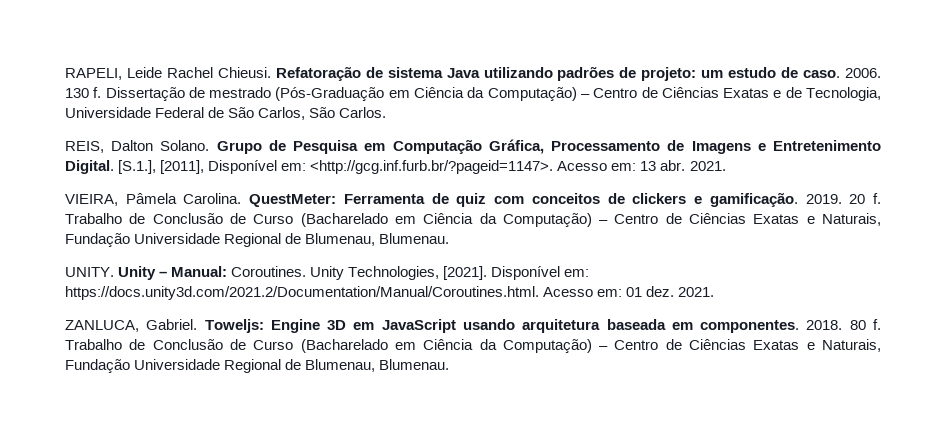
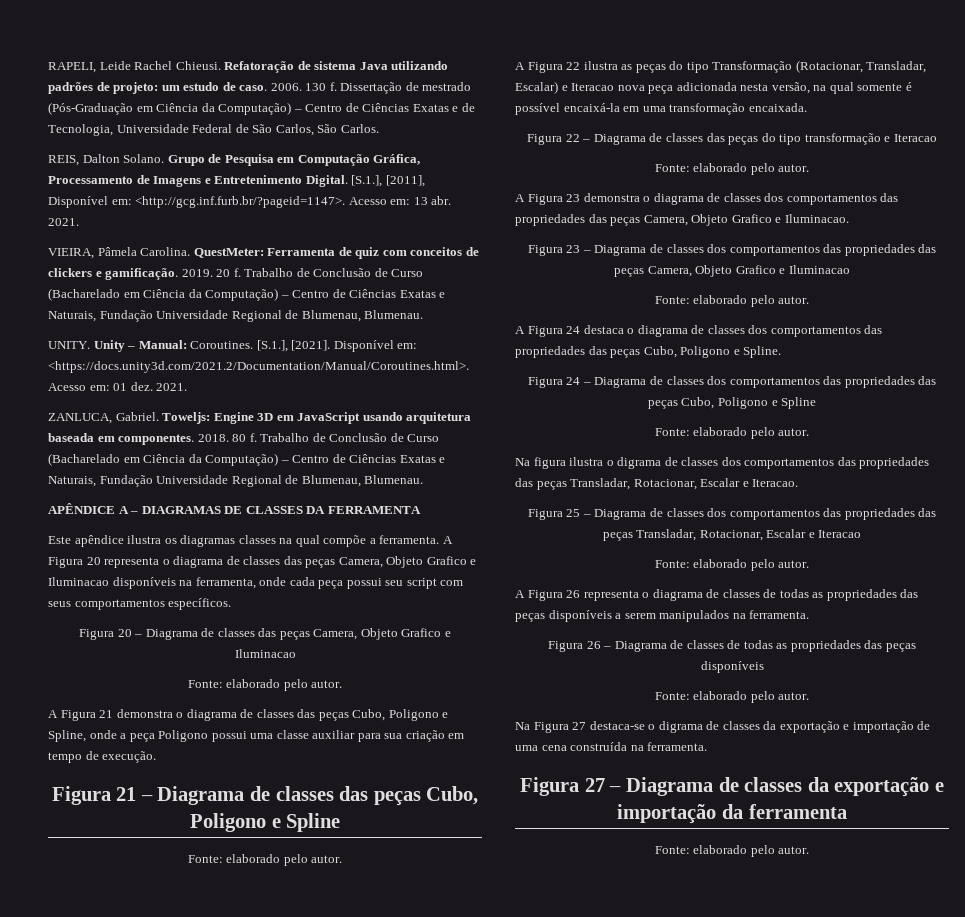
- Unity Technologies, [2021].
+ [S.1.], [2021].
- Disponível em: https://docs.unity3d.com/2021.2/Documentation/Manual/Coroutines.html. Acesso em: 01 dez.
+ Disponível em: <https://docs.unity3d.com/2021.2/Documentation/Manual/Coroutines.html>. Acesso em: 01 dez.
+ APÊNDICE A – DIAGRAMAS DE CLASSES DA FERRAMENTA
+ Este apêndice ilustra os diagramas classes na qual compõe a ferramenta. A Figura 20 representa o diagrama de classes das peças Camera, Objeto Grafico e Iluminacao disponíveis na ferramenta, onde cada peça possui seu script com seus comportamentos específicos.
+ Figura 20 – Diagrama de classes das peças Camera, Objeto Grafico e Iluminacao
+ Fonte: elaborado pelo autor.
+ A Figura 21 demonstra o diagrama de classes das peças Cubo, Poligono e Spline, onde a peça Poligono possui uma classe auxiliar para sua criação em tempo de execução.
+ Figura 21 – Diagrama de classes das peças Cubo, Poligono e Spline
+ Fonte: elaborado pelo autor.
+ A Figura 22 ilustra as peças do tipo Transformação (Rotacionar, Transladar, Escalar) e Iteracao nova peça adicionada nesta versão, na qual somente é possível encaixá-la em uma transformação encaixada.
+ Figura 22 – Diagrama de classes das peças do tipo transformação e Iteracao
+ Fonte: elaborado pelo autor.
+ A Figura 23 demonstra o diagrama de classes dos comportamentos das propriedades das peças Camera, Objeto Grafico e Iluminacao.
+ Figura 23 – Diagrama de classes dos comportamentos das propriedades das peças Camera, Objeto Grafico e Iluminacao
+ Fonte: elaborado pelo autor.
+ A Figura 24 destaca o diagrama de classes dos comportamentos das propriedades das peças Cubo, Poligono e Spline.
+ Figura 24 – Diagrama de classes dos comportamentos das propriedades das peças Cubo, Poligono e Spline
+ Fonte: elaborado pelo autor.
+ Na figura ilustra o digrama de classes dos comportamentos das propriedades das peças Transladar, Rotacionar, Escalar e Iteracao.
+ Figura 25 – Diagrama de classes dos comportamentos das propriedades das peças Transladar, Rotacionar, Escalar e Iteracao
+ Fonte: elaborado pelo autor.
+ A Figura 26 representa o diagrama de classes de todas as propriedades das peças disponíveis a serem manipulados na ferramenta.
+ Figura 26 – Diagrama de classes de todas as propriedades das peças disponíveis
+ Fonte: elaborado pelo autor.
+ Na Figura 27 destaca-se o digrama de classes da exportação e importação de uma cena construída na ferramenta.
+ Figura 27 – Diagrama de classes da exportação e importação da ferramenta
+ Fonte: elaborado pelo autor.

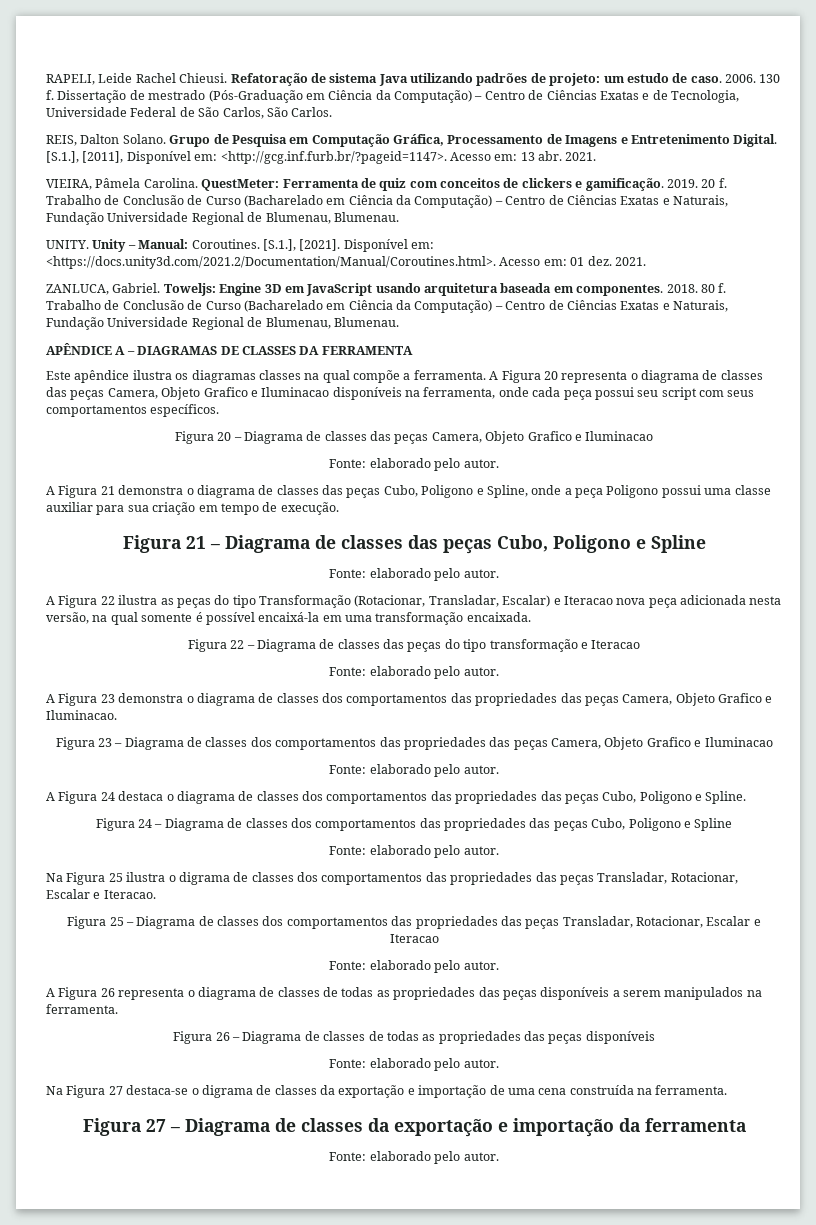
- Na figura ilustra o digrama de classes dos comportamentos das propriedades das peças Transladar, Rotacionar, Escalar e Iteracao.
+ Na Figura 25 ilustra o digrama de classes dos comportamentos das propriedades das peças Transladar, Rotacionar, Escalar e Iteracao.

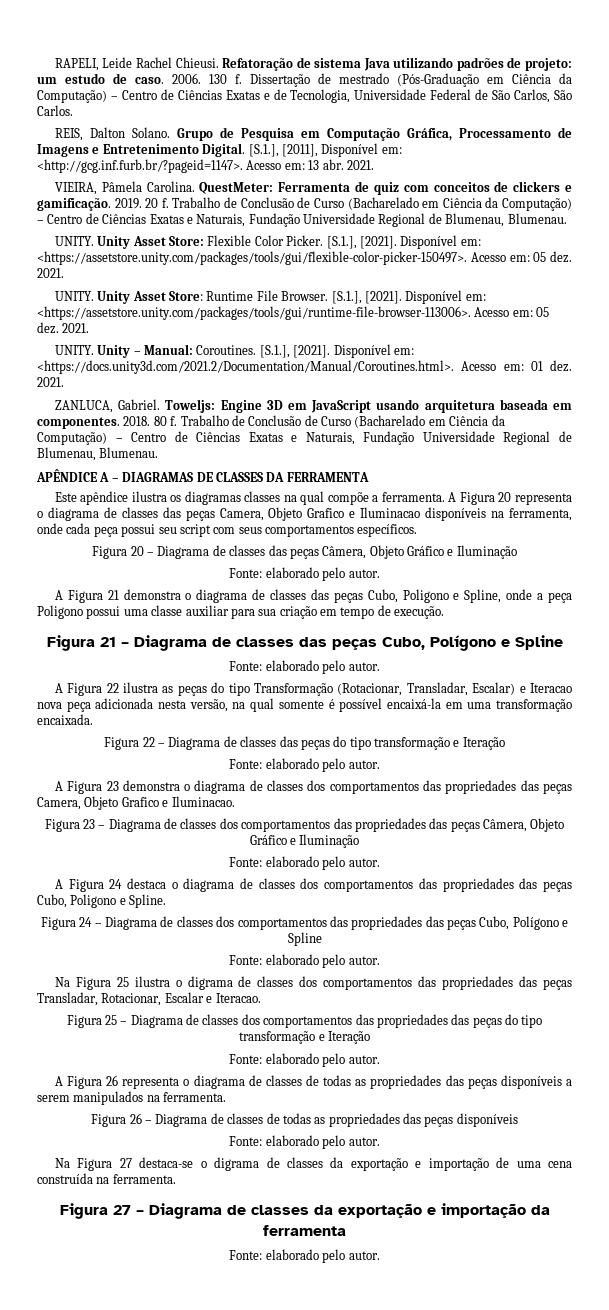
+ UNITY. Unity Asset Store: Flexible Color Picker. [S.1.], [2021]. Disponível em: <https://assetstore.unity.com/packages/tools/gui/flexible-color-picker-150497>. Acesso em: 05 dez. 2021.
+ UNITY. Unity Asset Store: Runtime File Browser. [S.1.], [2021]. Disponível em: <https://assetstore.unity.com/packages/tools/gui/runtime-file-browser-113006>. Acesso em: 05 dez. 2021.
- Figura 20 – Diagrama de classes das peças Camera, Objeto Grafico e Iluminacao
+ Figura 20 – Diagrama de classes das peças Câmera, Objeto Gráfico e Iluminação
- Figura 21 – Diagrama de classes das peças Cubo, Poligono e Spline
+ Figura 21 – Diagrama de classes das peças Cubo, Polígono e Spline
- Figura 22 – Diagrama de classes das peças do tipo transformação e Iteracao
+ Figura 22 – Diagrama de classes das peças do tipo transformação e Iteração
- Figura 23 – Diagrama de classes dos comportamentos das propriedades das peças Camera, Objeto Grafico e Iluminacao
+ Figura 23 – Diagrama de classes dos comportamentos das propriedades das peças Câmera, Objeto Gráfico e Iluminação
- Figura 24 – Diagrama de classes dos comportamentos das propriedades das peças Cubo, Poligono e Spline
+ Figura 24 – Diagrama de classes dos comportamentos das propriedades das peças Cubo, Polígono e Spline
- Figura 25 – Diagrama de classes dos comportamentos das propriedades das peças Transladar, Rotacionar, Escalar e Iteracao
+ Figura 25 – Diagrama de classes dos comportamentos das propriedades das peças do tipo transformação e Iteração

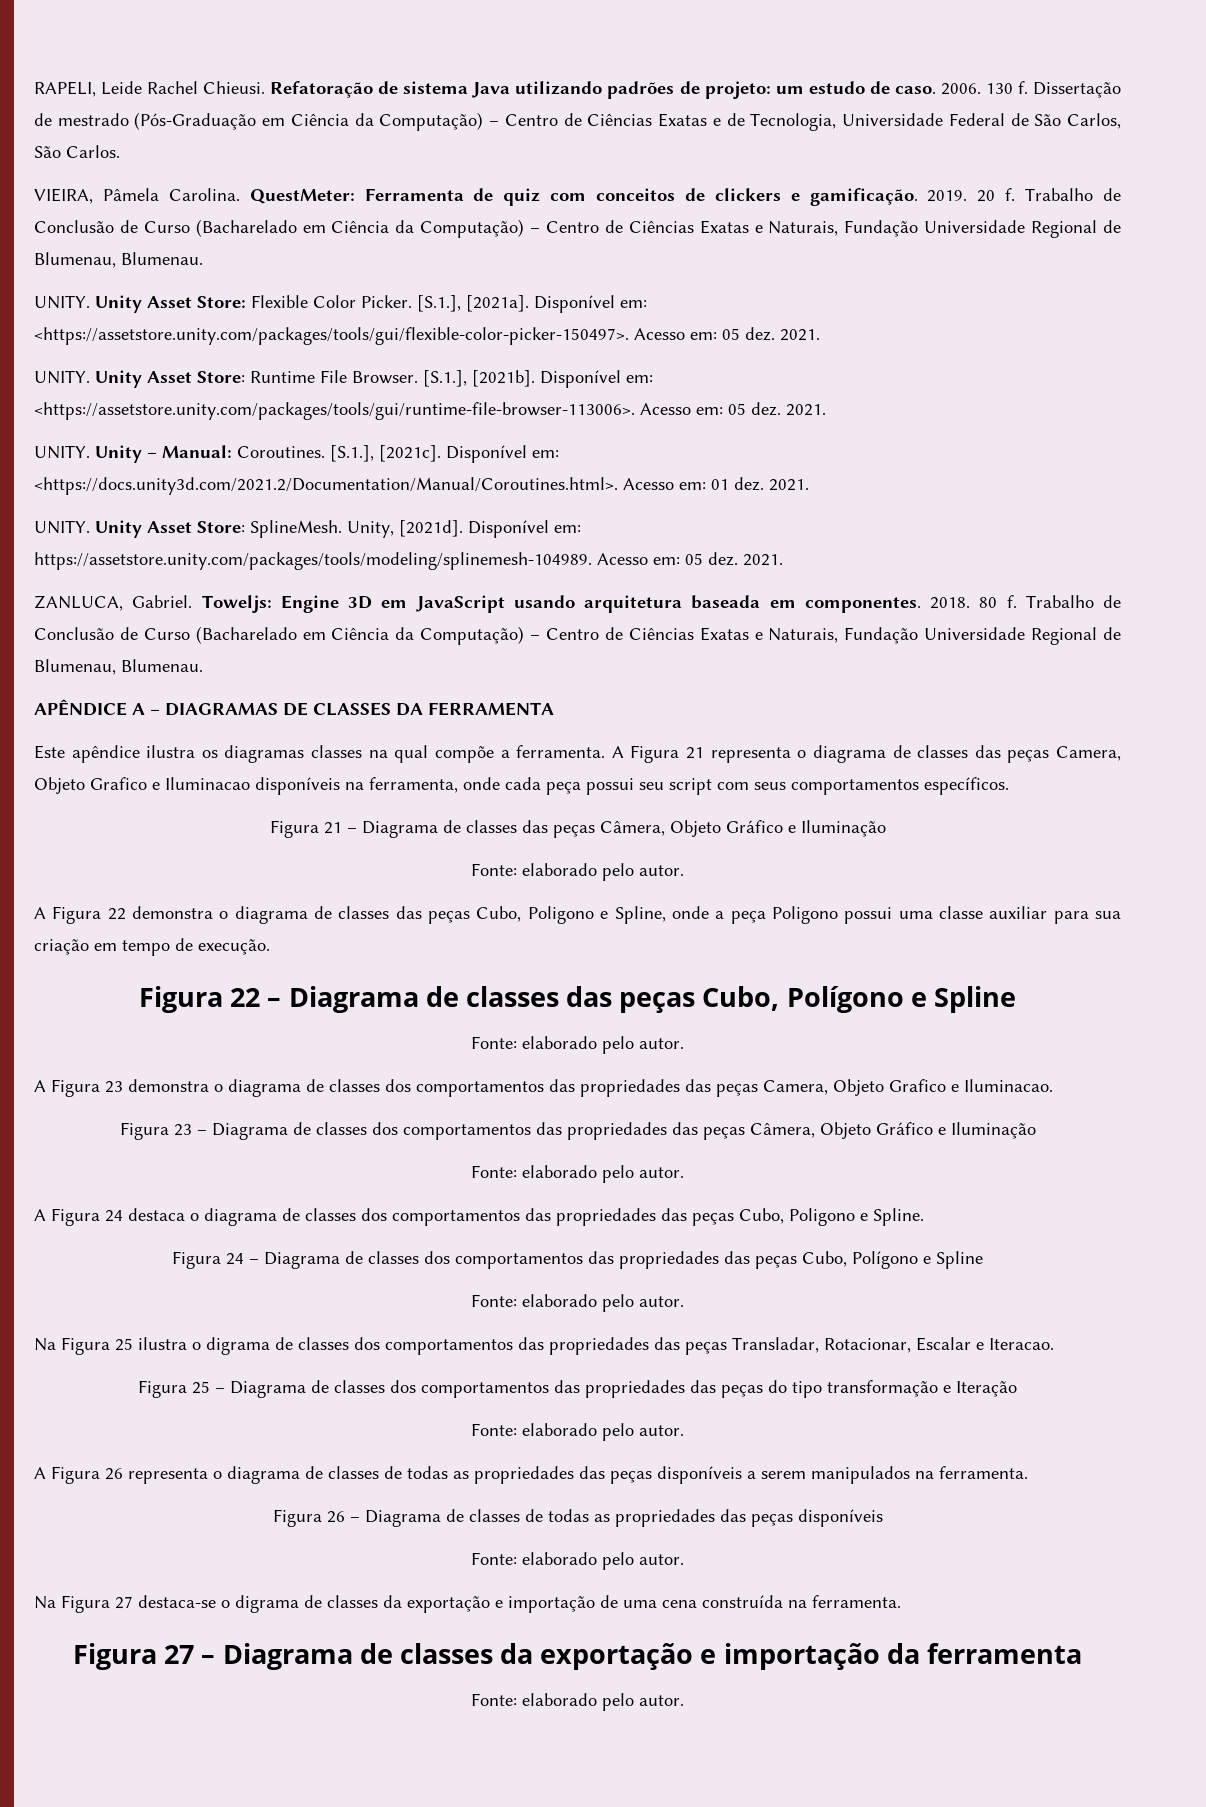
- REIS, Dalton Solano. Grupo de Pesquisa em Computação Gráfica, Processamento de Imagens e Entretenimento Digital. [S.1.], [2011], Disponível em: <http://gcg.inf.furb.br/?pageid=1147>. Acesso em: 13 abr. 2021.
- Unity Asset Store: Flexible Color Picker. [S.1.], [2021].
+ Unity Asset Store: Flexible Color Picker. [S.1.], [2021a].
- Unity Asset Store: Runtime File Browser. [S.1.], [2021].
+ Unity Asset Store: Runtime File Browser. [S.1.], [2021b].
- Unity – Manual: Coroutines. [S.1.], [2021].
+ Unity – Manual: Coroutines. [S.1.], [2021c].
+ UNITY. Unity Asset Store: SplineMesh. Unity, [2021d]. Disponível em: https://assetstore.unity.com/packages/tools/modeling/splinemesh-104989. Acesso em: 05 dez. 2021.
- A Figura 20 representa o diagrama de classes das peças Camera, Objeto Grafico e Iluminacao disponíveis na ferramenta, onde cada peça possui seu script com seus comportamentos específicos.
+ A Figura 21 representa o diagrama de classes das peças Camera, Objeto Grafico e Iluminacao disponíveis na ferramenta, onde cada peça possui seu script com seus comportamentos específicos.
- Figura 20 – Diagrama de classes das peças Câmera, Objeto Gráfico e Iluminação
+ Figura 21 – Diagrama de classes das peças Câmera, Objeto Gráfico e Iluminação
- A Figura 21 demonstra o diagrama de classes das peças Cubo, Poligono e Spline, onde a peça Poligono possui uma classe auxiliar para sua criação em tempo de execução.
+ A Figura 22 demonstra o diagrama de classes das peças Cubo, Poligono e Spline, onde a peça Poligono possui uma classe auxiliar para sua criação em tempo de execução.
- Figura 21 – Diagrama de classes das peças Cubo, Polígono e Spline
+ Figura 22 – Diagrama de classes das peças Cubo, Polígono e Spline
- A Figura 22 ilustra as peças do tipo Transformação (Rotacionar, Transladar, Escalar) e Iteracao nova peça adicionada nesta versão, na qual somente é possível encaixá-la em uma transformação encaixada.
- Figura 22 – Diagrama de classes das peças do tipo transformação e Iteração
- Fonte: elaborado pelo autor.

